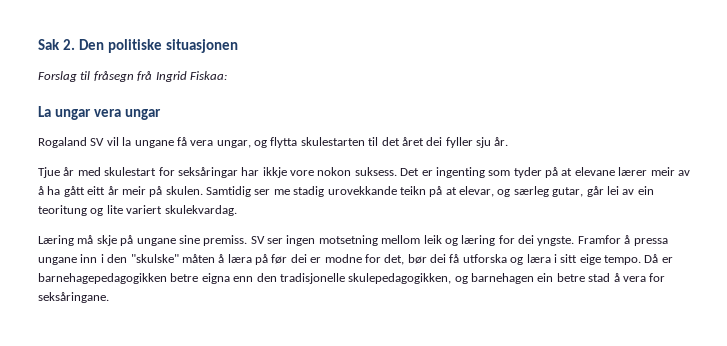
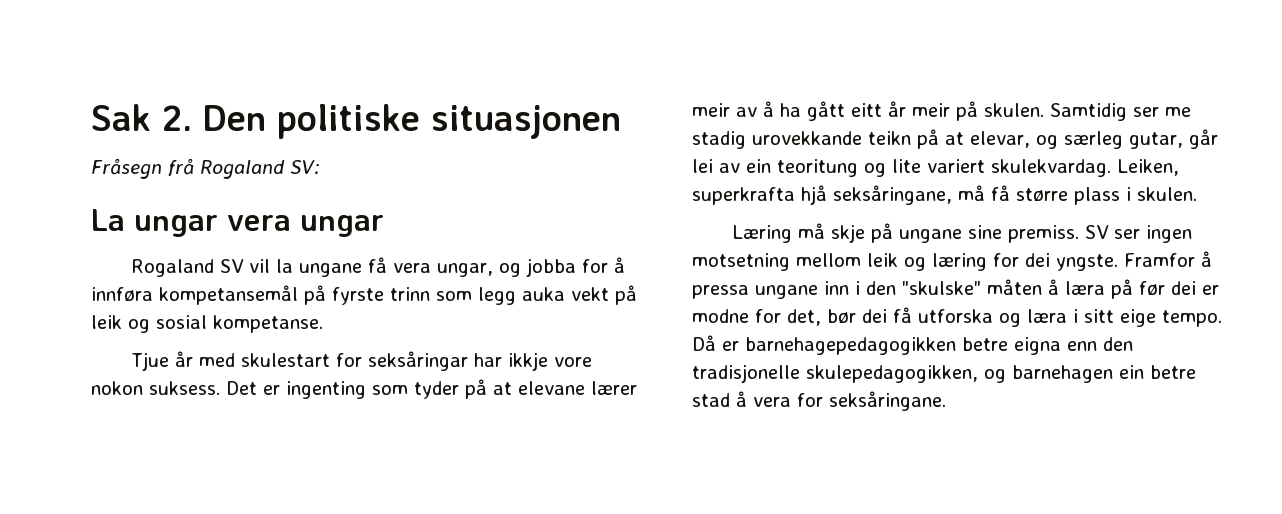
- Forslag til fråsegn frå Ingrid Fiskaa:
+ Fråsegn frå Rogaland SV:
- Rogaland SV vil la ungane få vera ungar, og flytta skulestarten til det året dei fyller sju år.
+ Rogaland SV vil la ungane få vera ungar, og jobba for å innføra kompetansemål på fyrste trinn som legg auka vekt på leik og sosial kompetanse.
+ Leiken, superkrafta hjå seksåringane, må få større plass i skulen.

